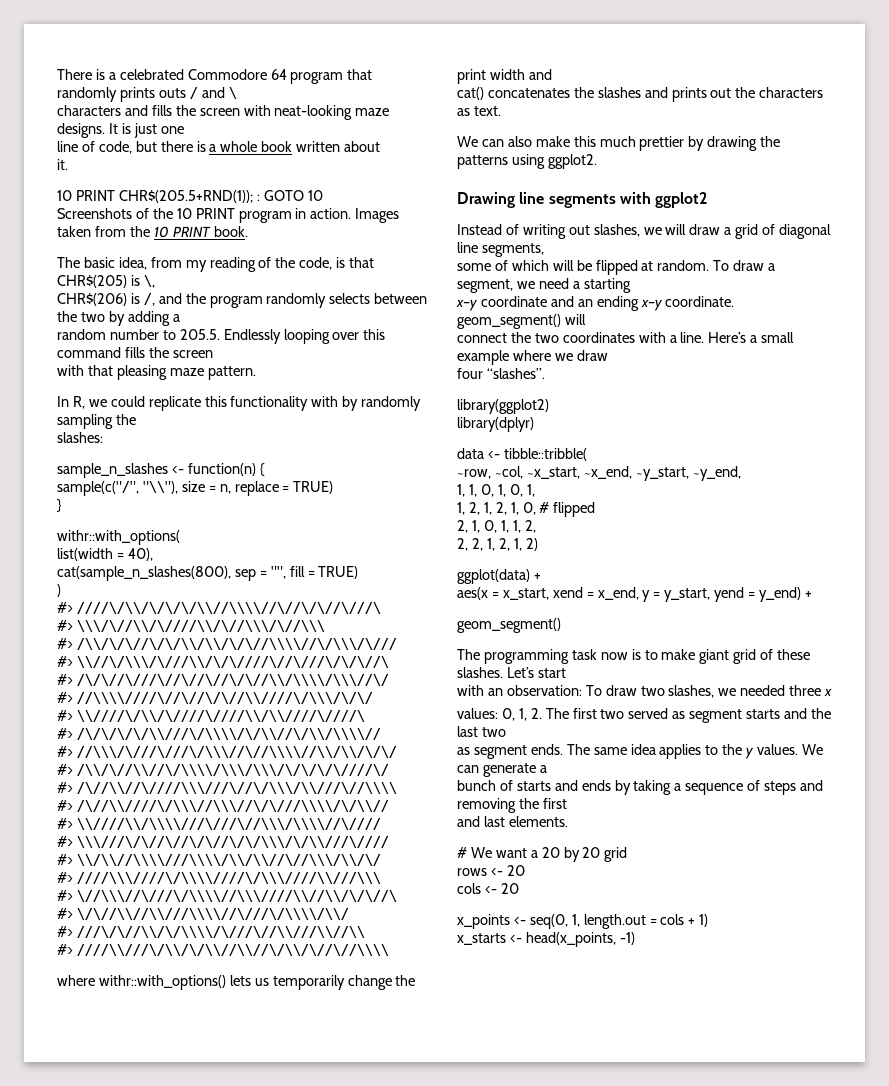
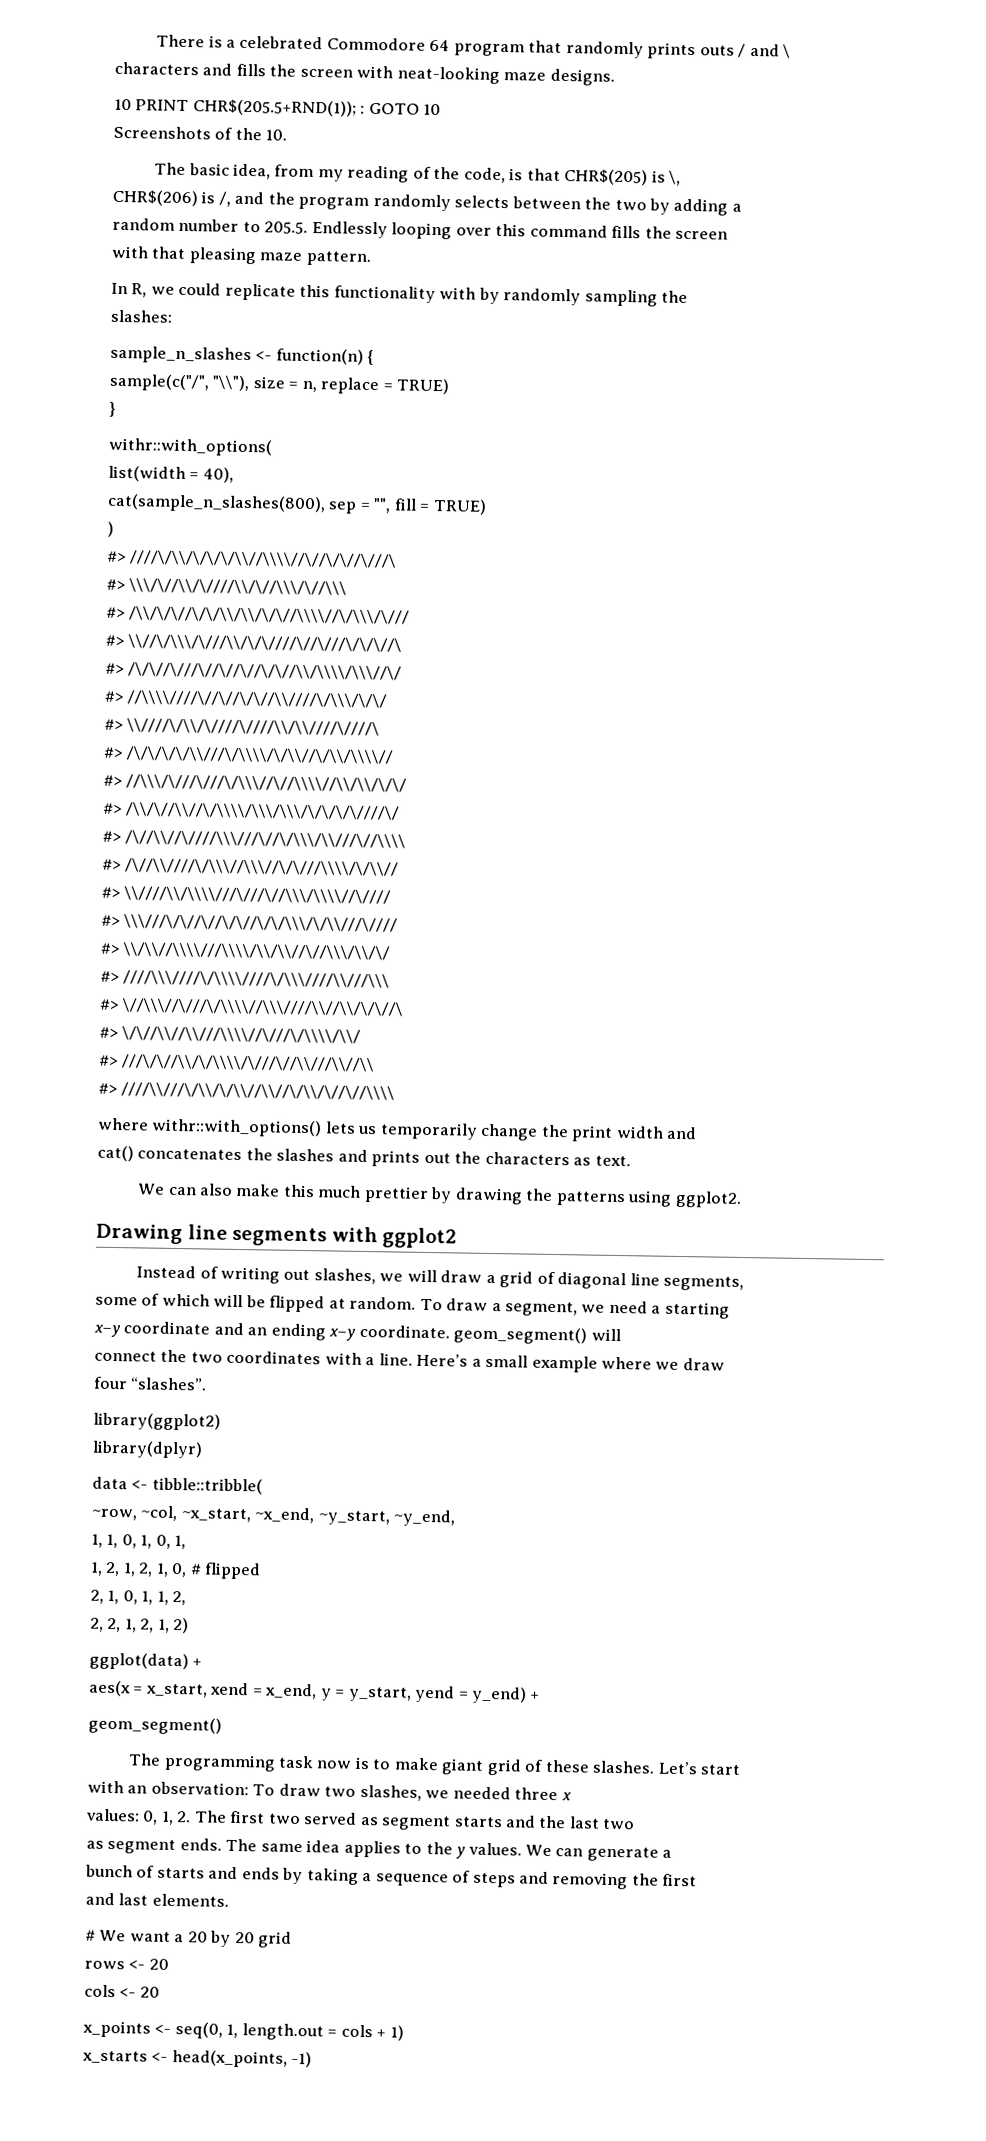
- It is just one
- line of code, but there is a whole book written about
- it.
- Screenshots of the 10 PRINT program in action. Images taken from the 10 PRINT book.
+ Screenshots of the 10.

